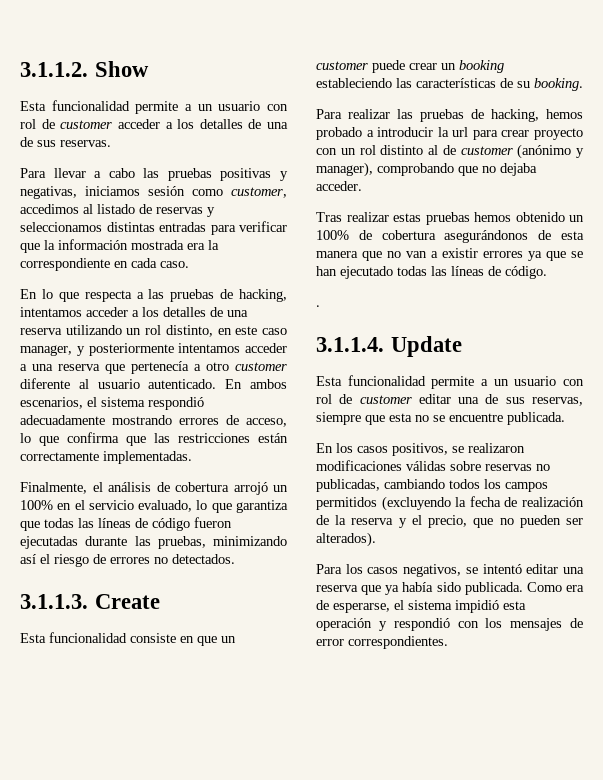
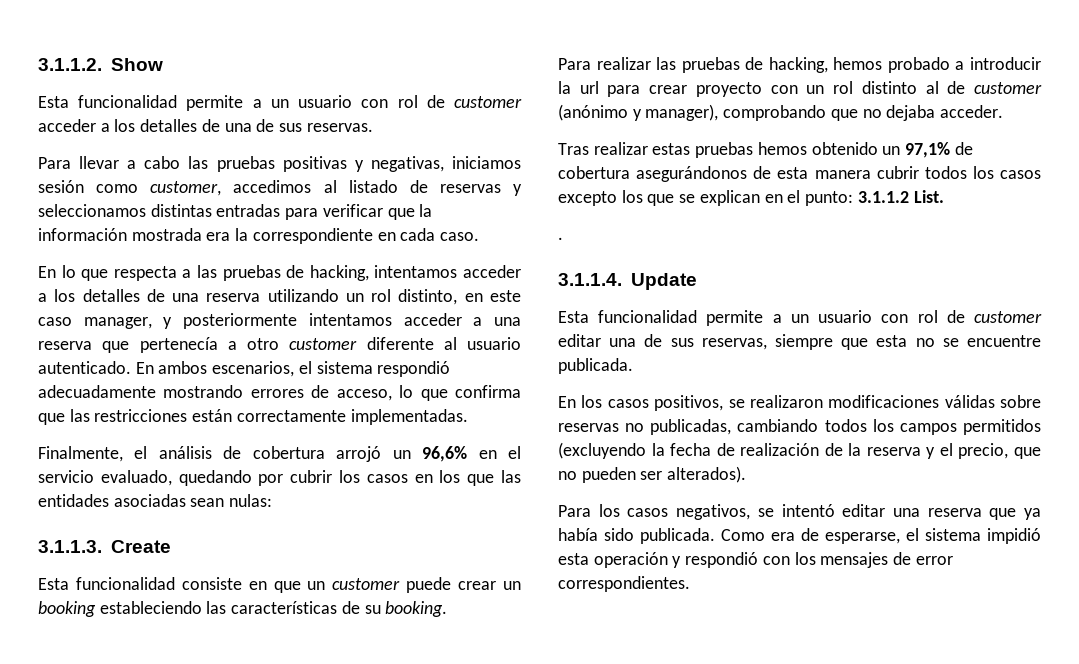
- Finalmente, el análisis de cobertura arrojó un 100% en el servicio evaluado, lo que garantiza que todas las líneas de código fueron ejecutadas durante las pruebas, minimizando así el riesgo de errores no detectados.
+ Finalmente, el análisis de cobertura arrojó un 96,6% en el servicio evaluado, quedando por cubrir los casos en los que las entidades asociadas sean nulas:
- Tras realizar estas pruebas hemos obtenido un 100% de cobertura asegurándonos de esta manera que no van a existir errores ya que se han ejecutado todas las líneas de código.
+ Tras realizar estas pruebas hemos obtenido un 97,1% de cobertura asegurándonos de esta manera cubrir todos los casos excepto los que se explican en el punto: 3.1.1.2 List.

